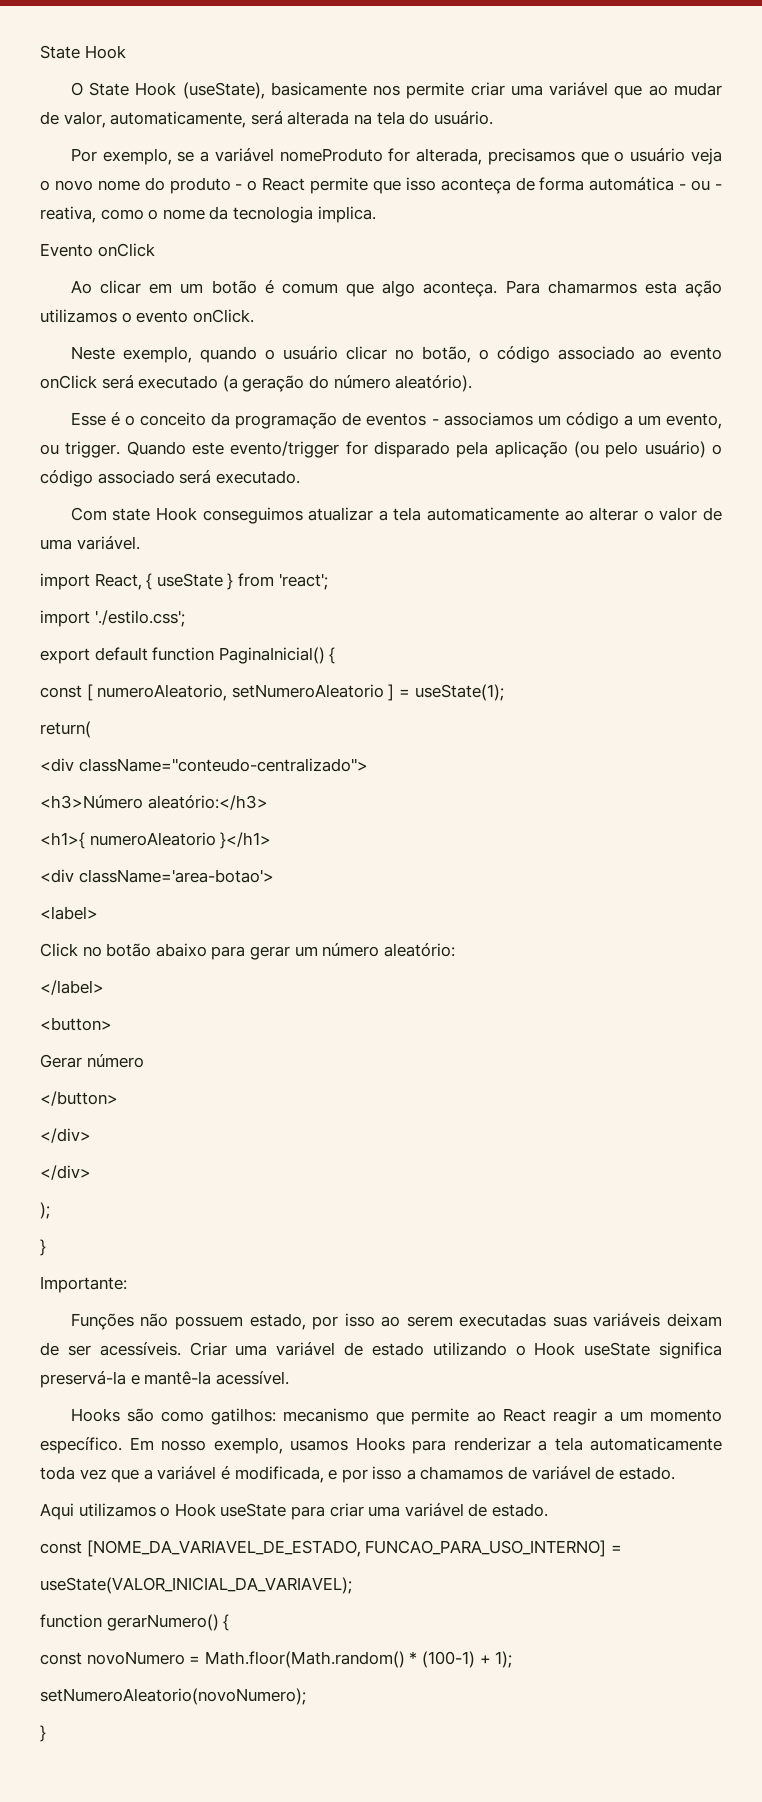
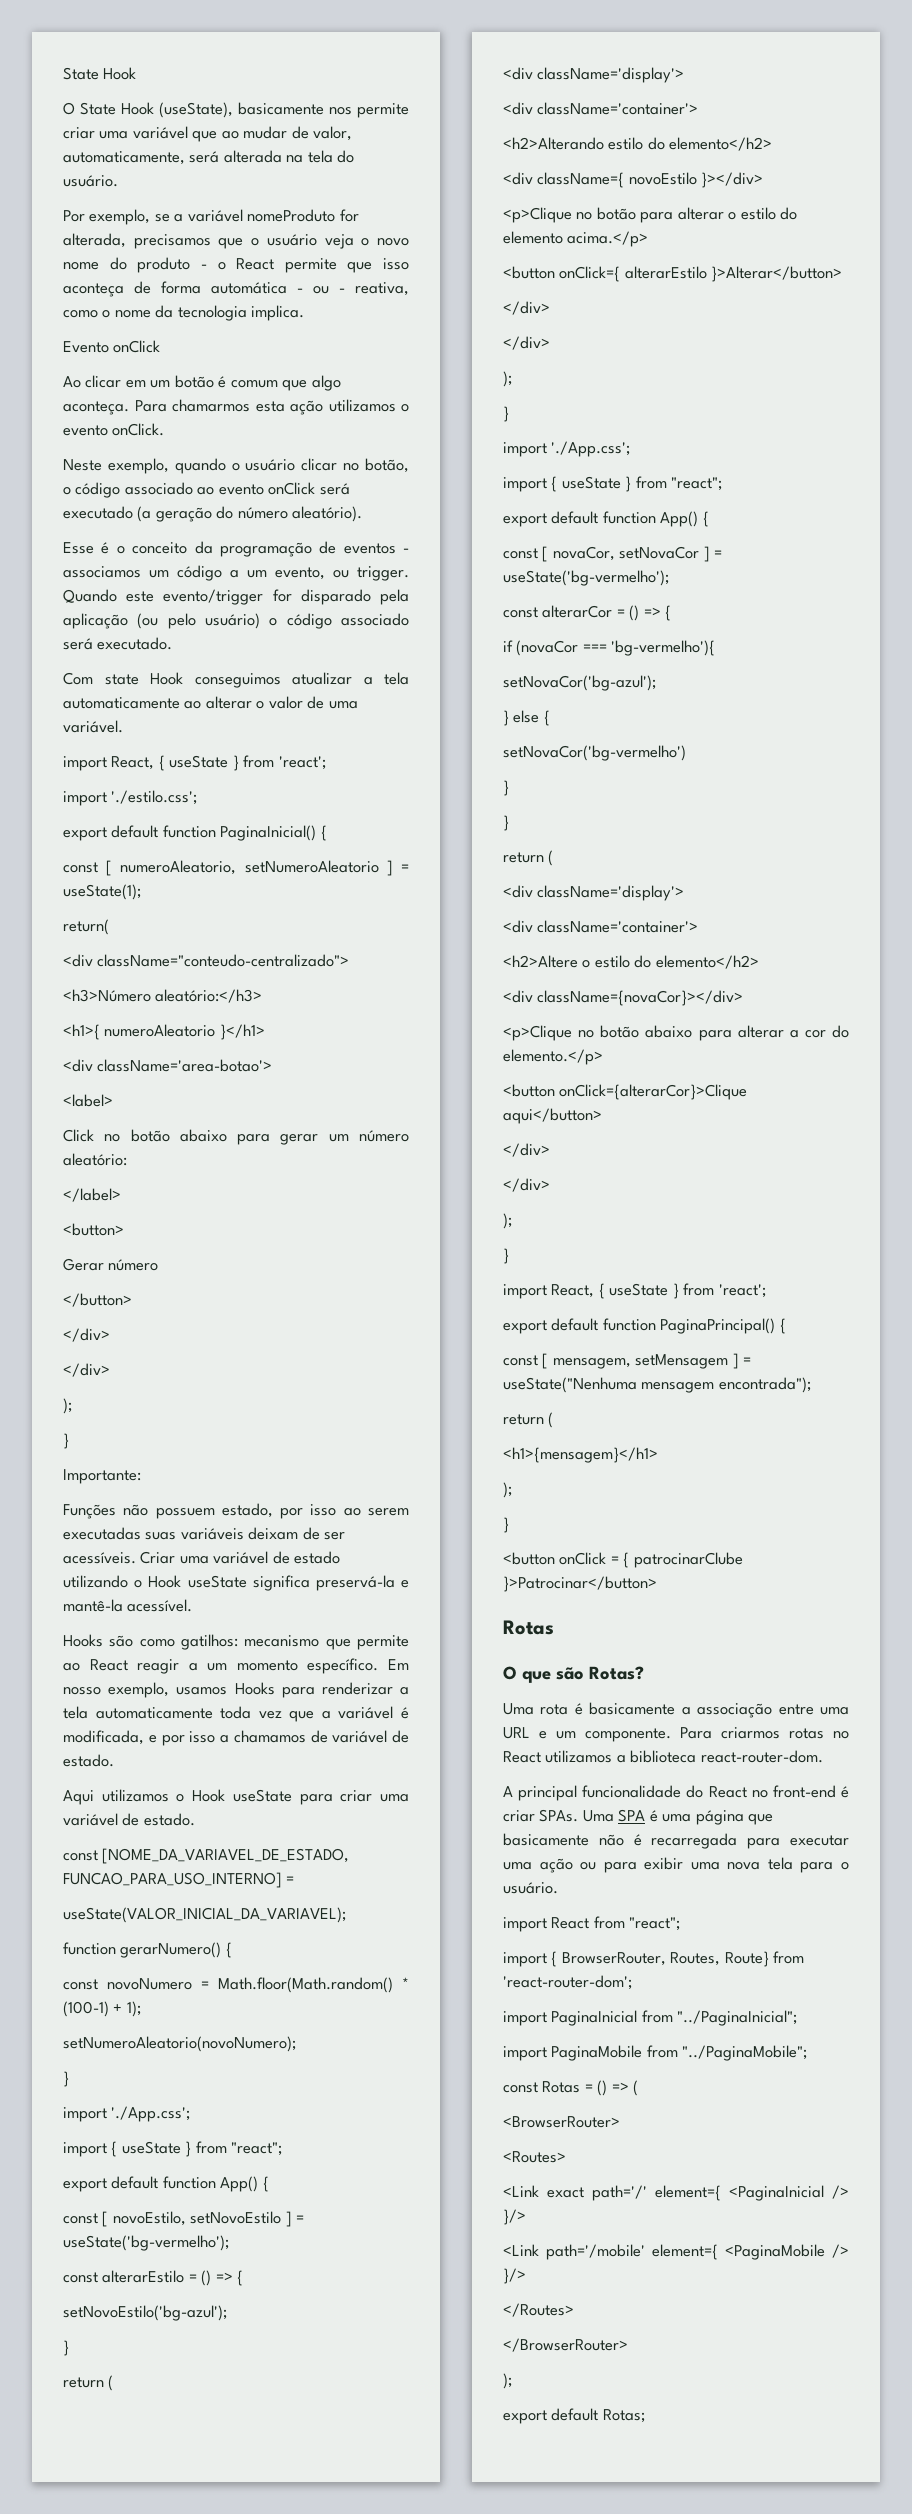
  setNumeroAleatorio(novoNumero);
  }
+ import './App.css';
+ import { useState } from "react";
+ export default function App() {
+ const [ novoEstilo, setNovoEstilo ] = useState('bg-vermelho');
+ const alterarEstilo = () => {
+ setNovoEstilo('bg-azul');
+ }
+ return (
+ <div className='display'>
+ <div className='container'>
+ <h2>Alterando estilo do elemento</h2>
+ <div className={ novoEstilo }></div>
+ <p>Clique no botão para alterar o estilo do elemento acima.</p>
+ <button onClick={ alterarEstilo }>Alterar</button>
+ </div>
+ </div>
+ );
+ }
+ import './App.css';
+ import { useState } from "react";
+ export default function App() {
+ const [ novaCor, setNovaCor ] = useState('bg-vermelho');
+ const alterarCor = () => {
+ if (novaCor === 'bg-vermelho'){
+ setNovaCor('bg-azul');
+ } else {
+ setNovaCor('bg-vermelho')
+ }
+ }
+ return (
+ <div className='display'>
+ <div className='container'>
+ <h2>Altere o estilo do elemento</h2>
+ <div className={novaCor}></div>
+ <p>Clique no botão abaixo para alterar a cor do elemento.</p>
+ <button onClick={alterarCor}>Clique aqui</button>
+ </div>
+ </div>
+ );
+ }
+ import React, { useState } from 'react';
+ export default function PaginaPrincipal() {
+ const [ mensagem, setMensagem ] = useState("Nenhuma mensagem encontrada");
+ return (
+ <h1>{mensagem}</h1>
+ );
+ }
+ <button onClick = { patrocinarClube }>Patrocinar</button>
+ Rotas
+ O que são Rotas?
+ Uma rota é basicamente a associação entre uma URL e um componente. Para criarmos rotas no React utilizamos a biblioteca react-router-dom.
+ A principal funcionalidade do React no front-end é criar SPAs. Uma SPA é uma página que basicamente não é recarregada para executar uma ação ou para exibir uma nova tela para o usuário.
+ import React from "react";
+ import { BrowserRouter, Routes, Route} from 'react-router-dom';
+ import PaginaInicial from "../PaginaInicial";
+ import PaginaMobile from "../PaginaMobile";
+ const Rotas = () => (
+ <BrowserRouter>
+ <Routes>
+ <Link exact path='/' element={ <PaginaInicial /> }/>
+ <Link path='/mobile' element={ <PaginaMobile /> }/>
+ </Routes>
+ </BrowserRouter>
+ );
+ export default Rotas;

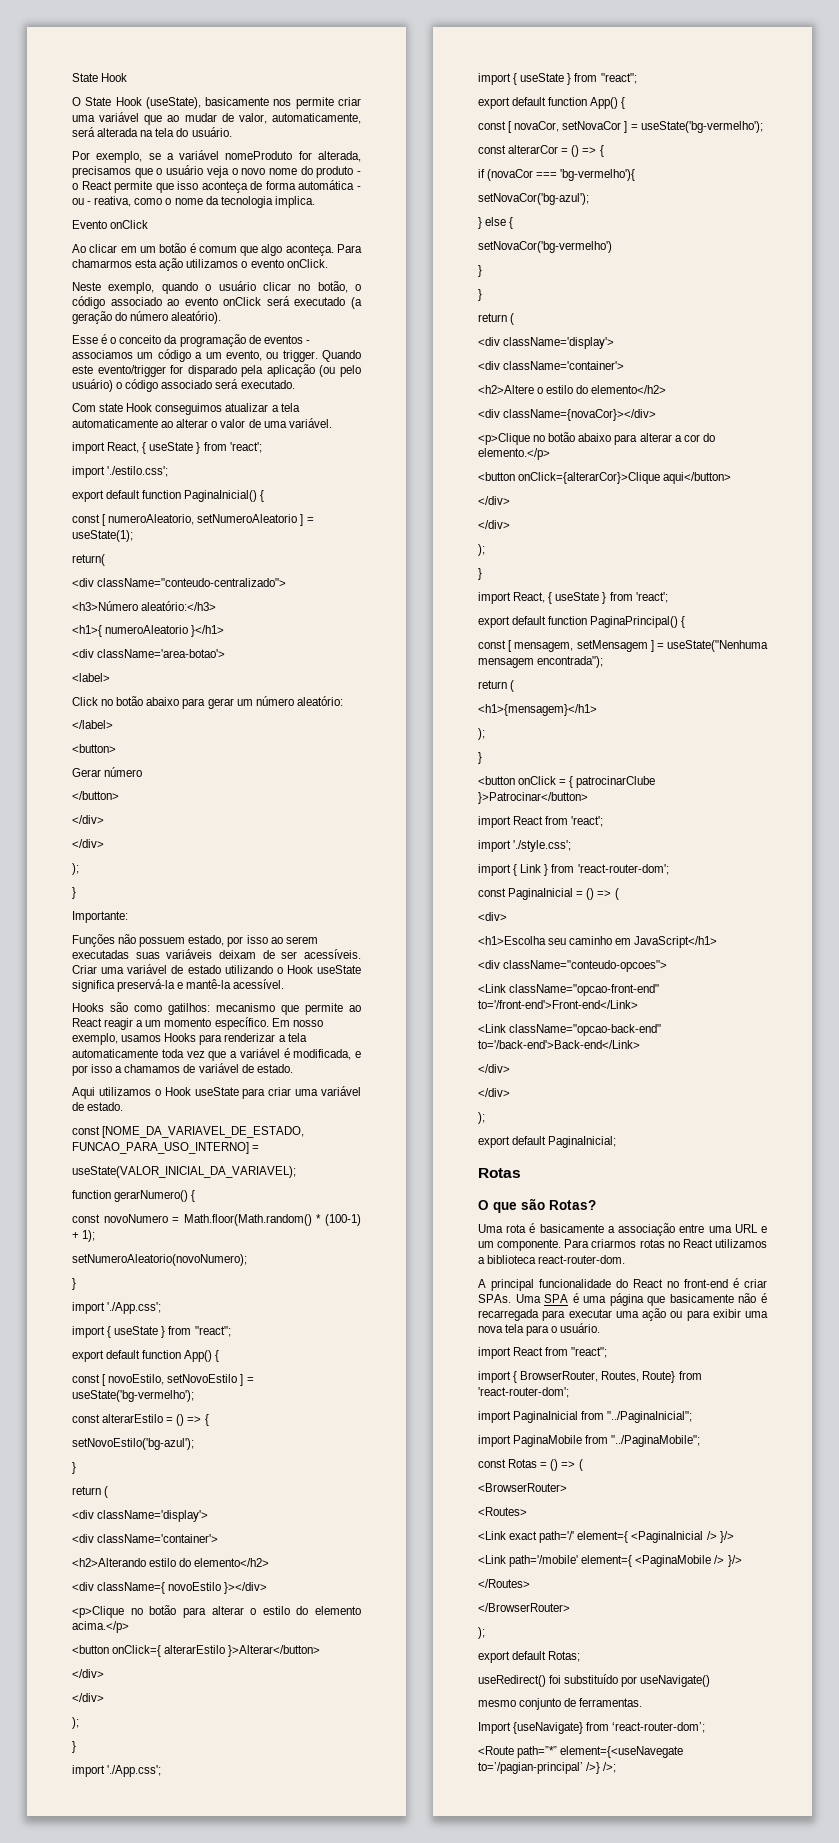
+ import React from 'react';
+ import './style.css';
+ import { Link } from 'react-router-dom';
+ const PaginaInicial = () => (
+ <div>
+ <h1>Escolha seu caminho em JavaScript</h1>
+ <div className="conteudo-opcoes">
+ <Link className="opcao-front-end" to='/front-end'>Front-end</Link>
+ <Link className="opcao-back-end" to='/back-end'>Back-end</Link>
+ </div>
+ </div>
+ );
+ export default PaginaInicial;
+ useRedirect() foi substituído por useNavigate()
+ mesmo conjunto de ferramentas.
+ Import {useNavigate} from ‘react-router-dom’;
+ <Route path=”*” element={<useNavegate to=’/pagian-principal’ />} />;

